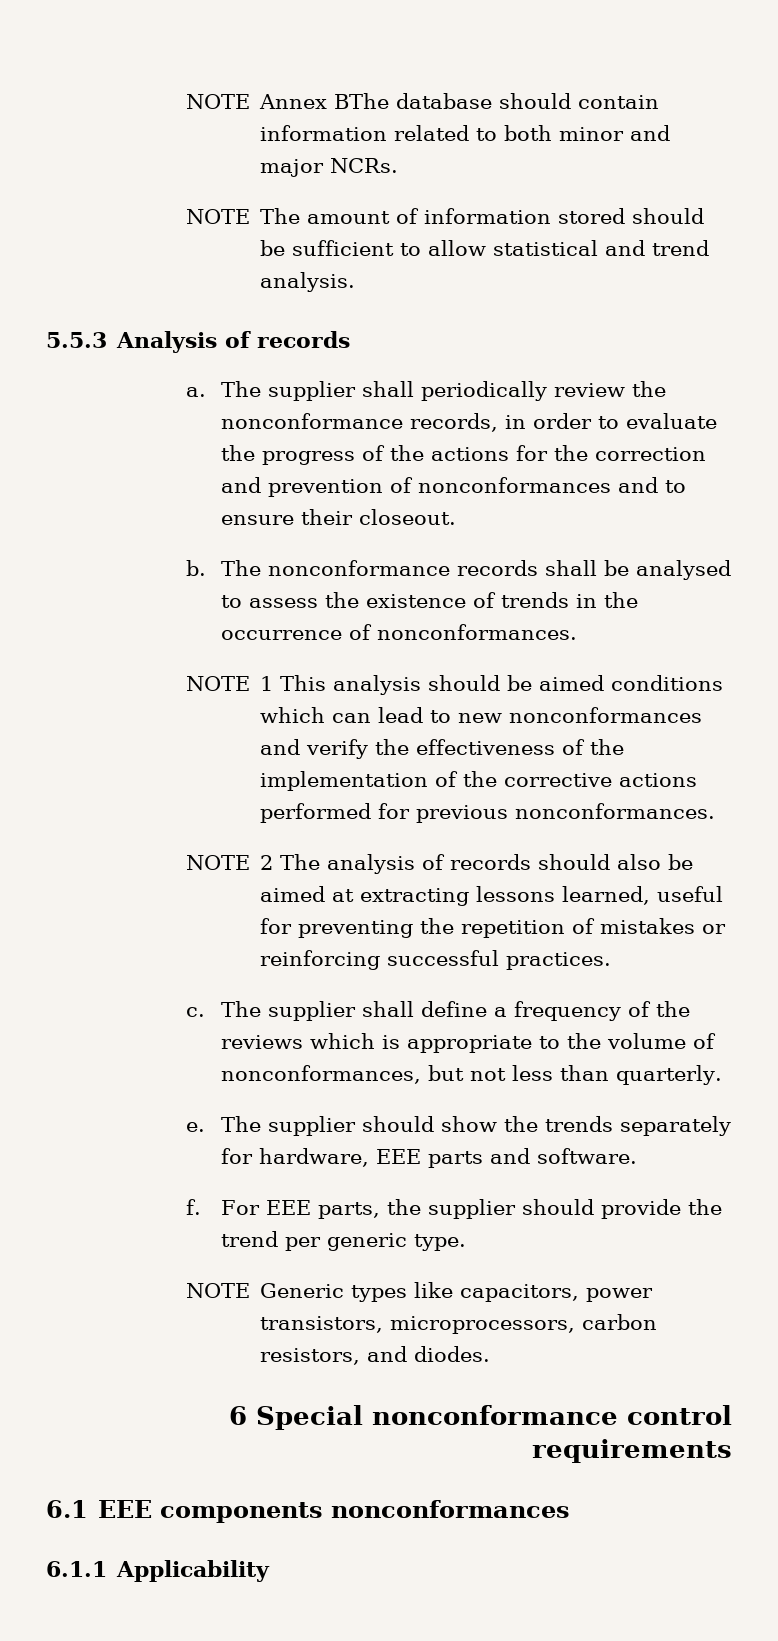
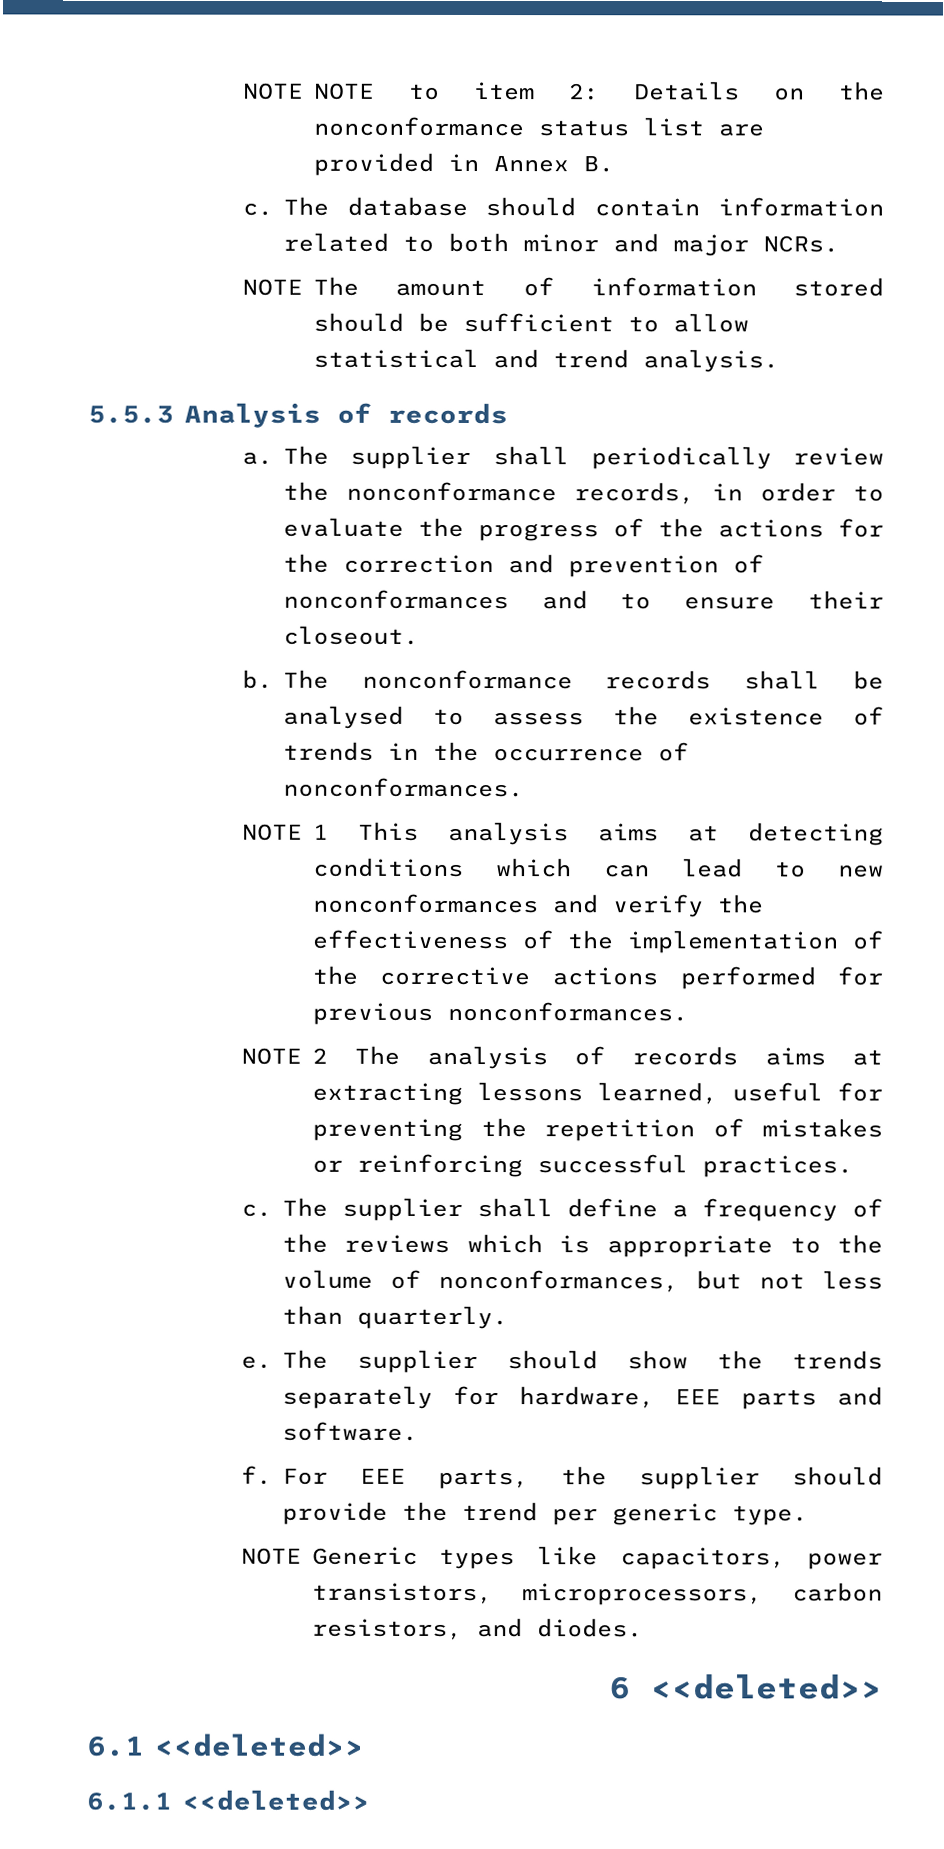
- NOTE Annex BThe database should contain information related to both minor and major NCRs.
+ NOTE NOTE to item 2: Details on the nonconformance status list are provided in Annex B.
+ c. The database should contain information related to both minor and major NCRs.
- NOTE 1 This analysis should be aimed conditions which can lead to new nonconformances and verify the effectiveness of the implementation of the corrective actions performed for previous nonconformances.
+ NOTE 1 This analysis aims at detecting conditions which can lead to new nonconformances and verify the effectiveness of the implementation of the corrective actions performed for previous nonconformances.
- NOTE 2 The analysis of records should also be aimed at extracting lessons learned, useful for preventing the repetition of mistakes or reinforcing successful practices.
+ NOTE 2 The analysis of records aims at extracting lessons learned, useful for preventing the repetition of mistakes or reinforcing successful practices.
- 6 Special nonconformance control requirements
- 6.1 EEE components nonconformances
+ 6 <<deleted>>
+ 6.1 <<deleted>>
- 6.1.1 Applicability
+ 6.1.1 <<deleted>>

